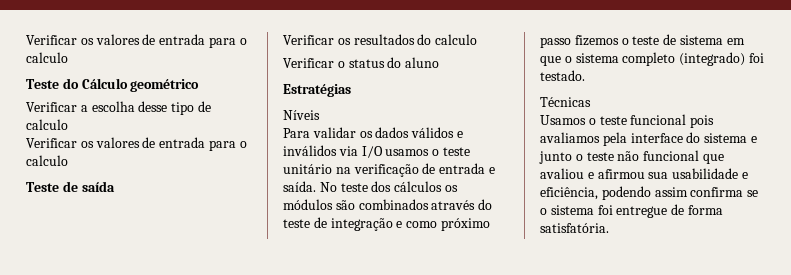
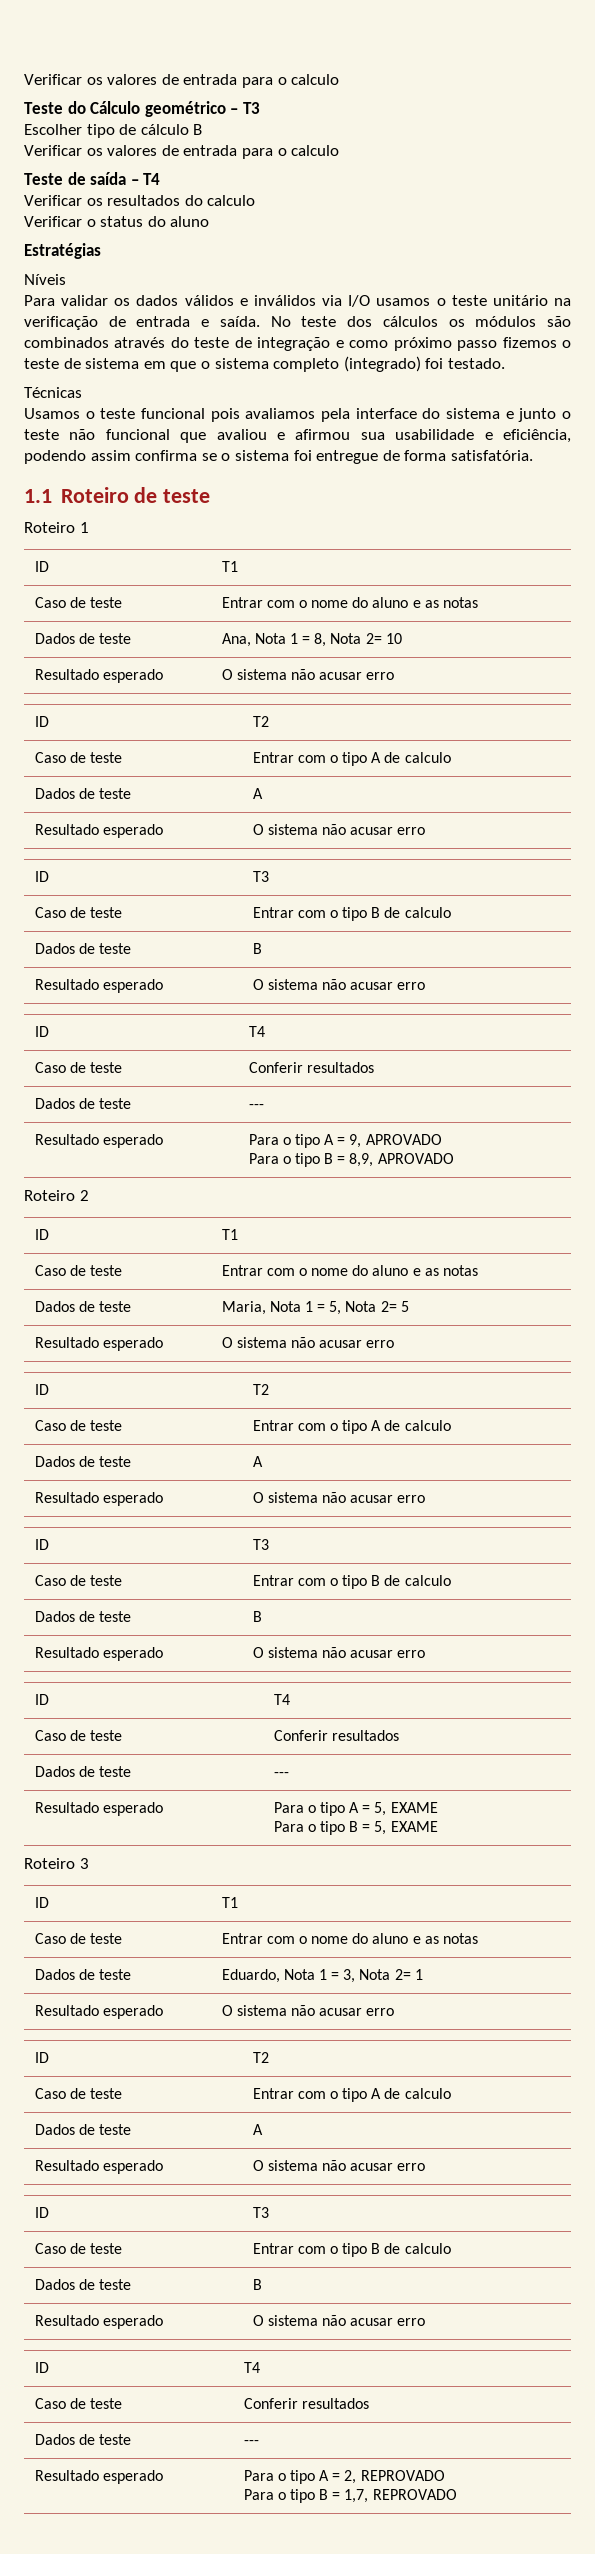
- Teste do Cálculo geométrico
- Verificar a escolha desse tipo de calculo
+ Teste do Cálculo geométrico – T3
+ Escolher tipo de cálculo B
- Teste de saída
+ Teste de saída – T4
+ 1.1 Roteiro de teste
+ Roteiro 1
+ ID | T1
+ Caso de teste | Entrar com o nome do aluno e as notas
+ Dados de teste | Ana, Nota 1 = 8, Nota 2= 10
+ Resultado esperado | O sistema não acusar erro
+ ID | T2
+ Caso de teste | Entrar com o tipo A de calculo
+ Dados de teste | A
+ Resultado esperado | O sistema não acusar erro
+ ID | T3
+ Caso de teste | Entrar com o tipo B de calculo
+ Dados de teste | B
+ Resultado esperado | O sistema não acusar erro
+ ID | T4
+ Caso de teste | Conferir resultados
+ Dados de teste | ---
+ Resultado esperado | Para o tipo A = 9, APROVADO
+ Para o tipo B = 8,9, APROVADO
+ Roteiro 2
+ ID | T1
+ Caso de teste | Entrar com o nome do aluno e as notas
+ Dados de teste | Maria, Nota 1 = 5, Nota 2= 5
+ Resultado esperado | O sistema não acusar erro
+ ID | T2
+ Caso de teste | Entrar com o tipo A de calculo
+ Dados de teste | A
+ Resultado esperado | O sistema não acusar erro
+ ID | T3
+ Caso de teste | Entrar com o tipo B de calculo
+ Dados de teste | B
+ Resultado esperado | O sistema não acusar erro
+ ID | T4
+ Caso de teste | Conferir resultados
+ Dados de teste | ---
+ Resultado esperado | Para o tipo A = 5, EXAME
+ Para o tipo B = 5, EXAME
+ Roteiro 3
+ ID | T1
+ Caso de teste | Entrar com o nome do aluno e as notas
+ Dados de teste | Eduardo, Nota 1 = 3, Nota 2= 1
+ Resultado esperado | O sistema não acusar erro
+ ID | T2
+ Caso de teste | Entrar com o tipo A de calculo
+ Dados de teste | A
+ Resultado esperado | O sistema não acusar erro
+ ID | T3
+ Caso de teste | Entrar com o tipo B de calculo
+ Dados de teste | B
+ Resultado esperado | O sistema não acusar erro
+ ID | T4
+ Caso de teste | Conferir resultados
+ Dados de teste | ---
+ Resultado esperado | Para o tipo A = 2, REPROVADO
+ Para o tipo B = 1,7, REPROVADO

